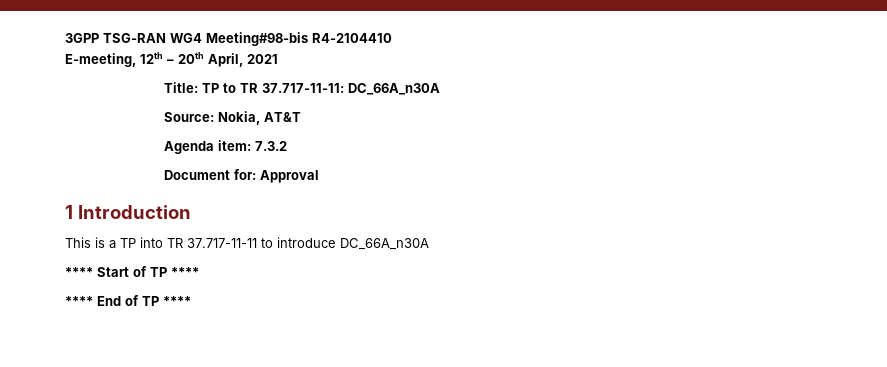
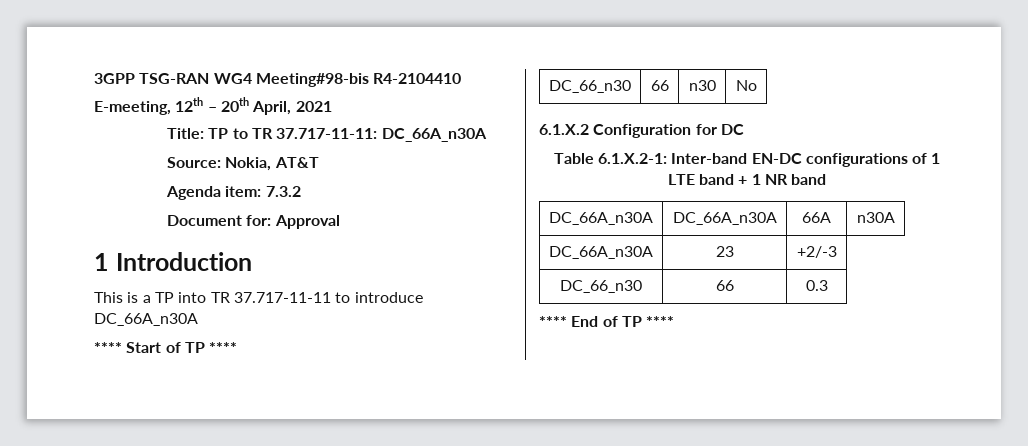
+ DC_66_n30 | 66 | n30 | No
+ 6.1.X.2 Configuration for DC
+ Table 6.1.X.2-1: Inter-band EN-DC configurations of 1 LTE band + 1 NR band
+ DC_66A_n30A | DC_66A_n30A | 66A | n30A
+ DC_66A_n30A | 23 | +2/-3
+ DC_66_n30 | 66 | 0.3

